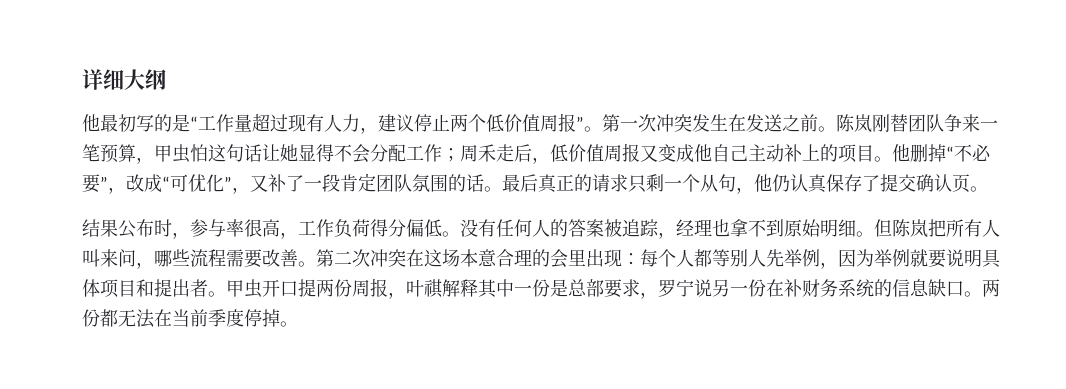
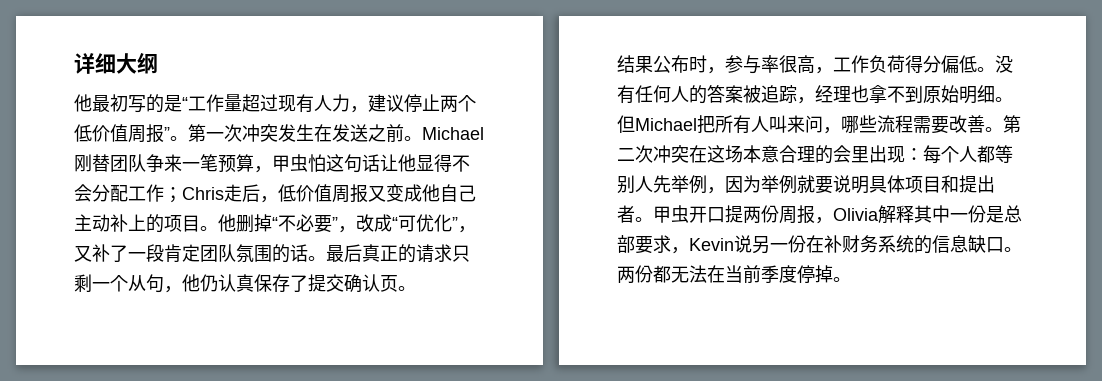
- 陈岚刚替团队争来一笔预算，甲虫怕这句话让她显得不会分配工作；周禾走后，低价值周报又变成他自己主动补上的项目。
+ Michael刚替团队争来一笔预算，甲虫怕这句话让他显得不会分配工作；Chris走后，低价值周报又变成他自己主动补上的项目。
- 但陈岚把所有人叫来问，哪些流程需要改善。
+ 但Michael把所有人叫来问，哪些流程需要改善。
- 甲虫开口提两份周报，叶祺解释其中一份是总部要求，罗宁说另一份在补财务系统的信息缺口。
+ 甲虫开口提两份周报，Olivia解释其中一份是总部要求，Kevin说另一份在补财务系统的信息缺口。

